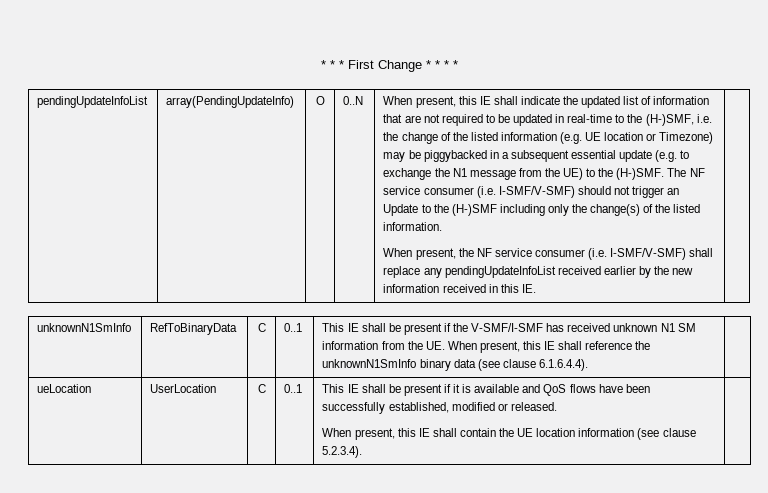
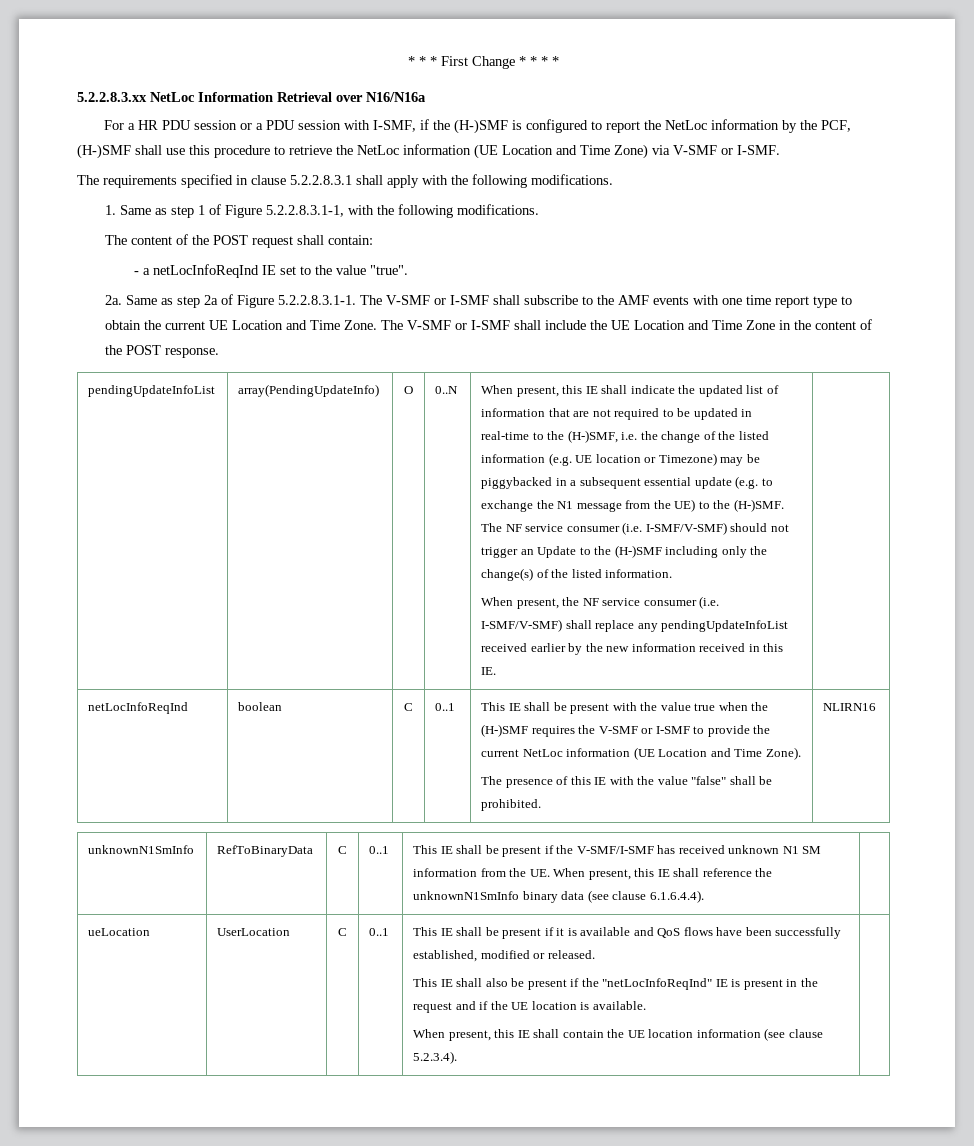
+ 5.2.2.8.3.xx NetLoc Information Retrieval over N16/N16a
+ For a HR PDU session or a PDU session with I-SMF, if the (H-)SMF is configured to report the NetLoc information by the PCF, (H-)SMF shall use this procedure to retrieve the NetLoc information (UE Location and Time Zone) via V-SMF or I-SMF.
+ The requirements specified in clause 5.2.2.8.3.1 shall apply with the following modifications.
+ 1. Same as step 1 of Figure 5.2.2.8.3.1-1, with the following modifications.
+ The content of the POST request shall contain:
+ - a netLocInfoReqInd IE set to the value "true".
+ 2a. Same as step 2a of Figure 5.2.2.8.3.1-1. The V-SMF or I-SMF shall subscribe to the AMF events with one time report type to obtain the current UE Location and Time Zone. The V-SMF or I-SMF shall include the UE Location and Time Zone in the content of the POST response.
+ netLocInfoReqInd | boolean | C | 0..1 | This IE shall be present with the value true when the (H-)SMF requires the V-SMF or I-SMF to provide the current NetLoc information (UE Location and Time Zone).
+ The presence of this IE with the value "false" shall be prohibited. | NLIRN16
+ This IE shall also be present if the "netLocInfoReqInd" IE is present in the request and if the UE location is available.

